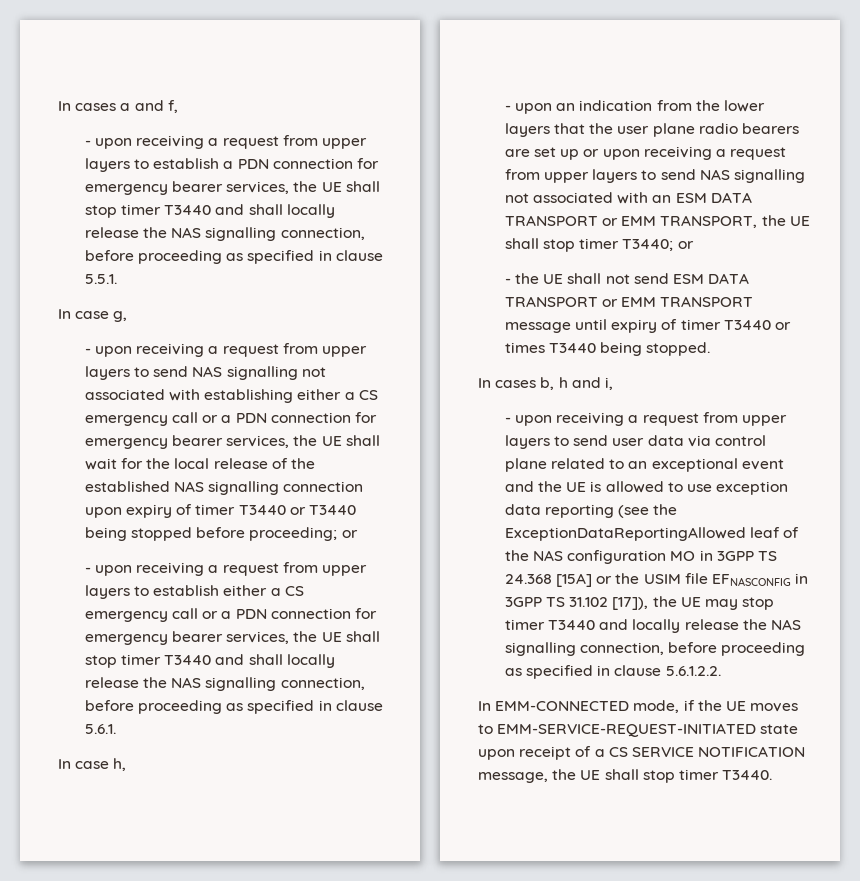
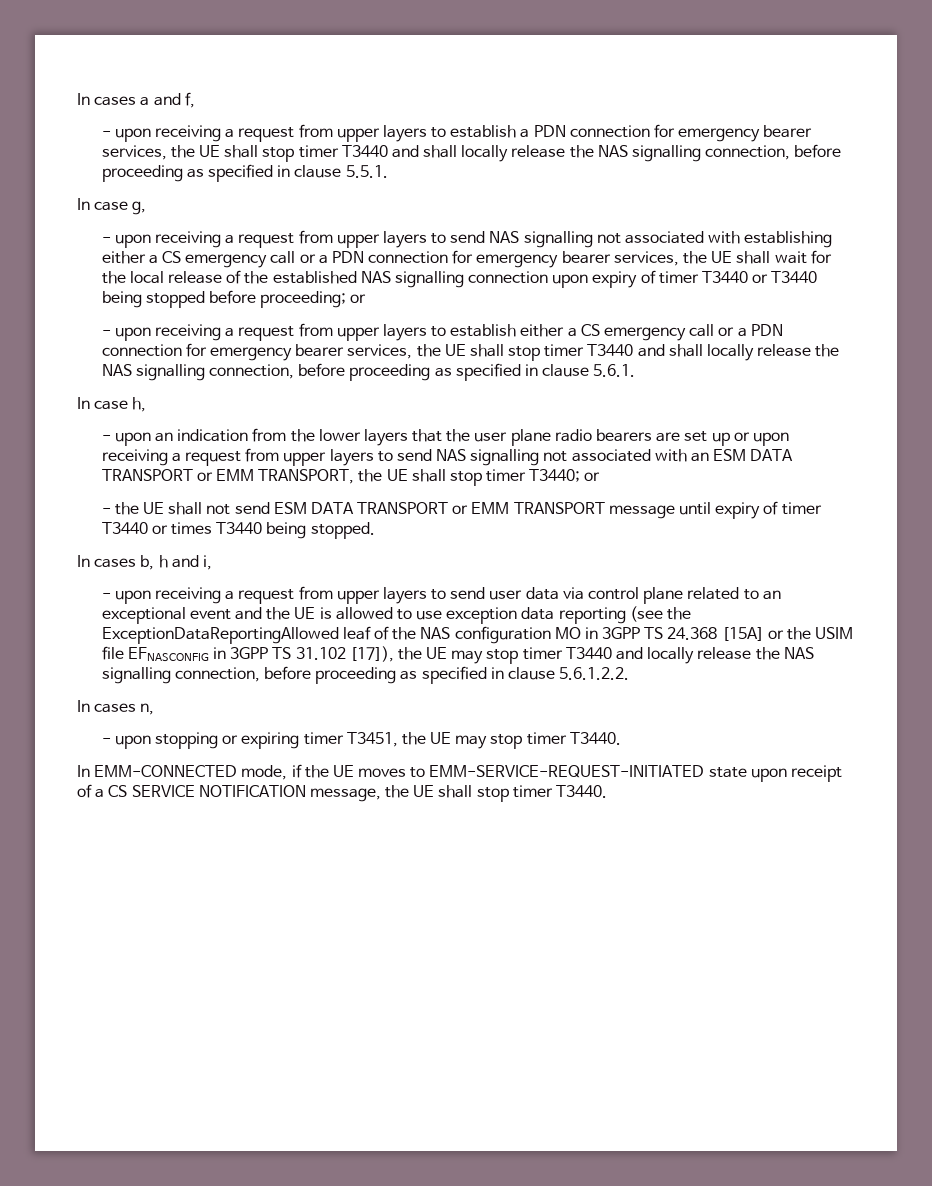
+ In cases n,
+ - upon stopping or expiring timer T3451, the UE may stop timer T3440.

